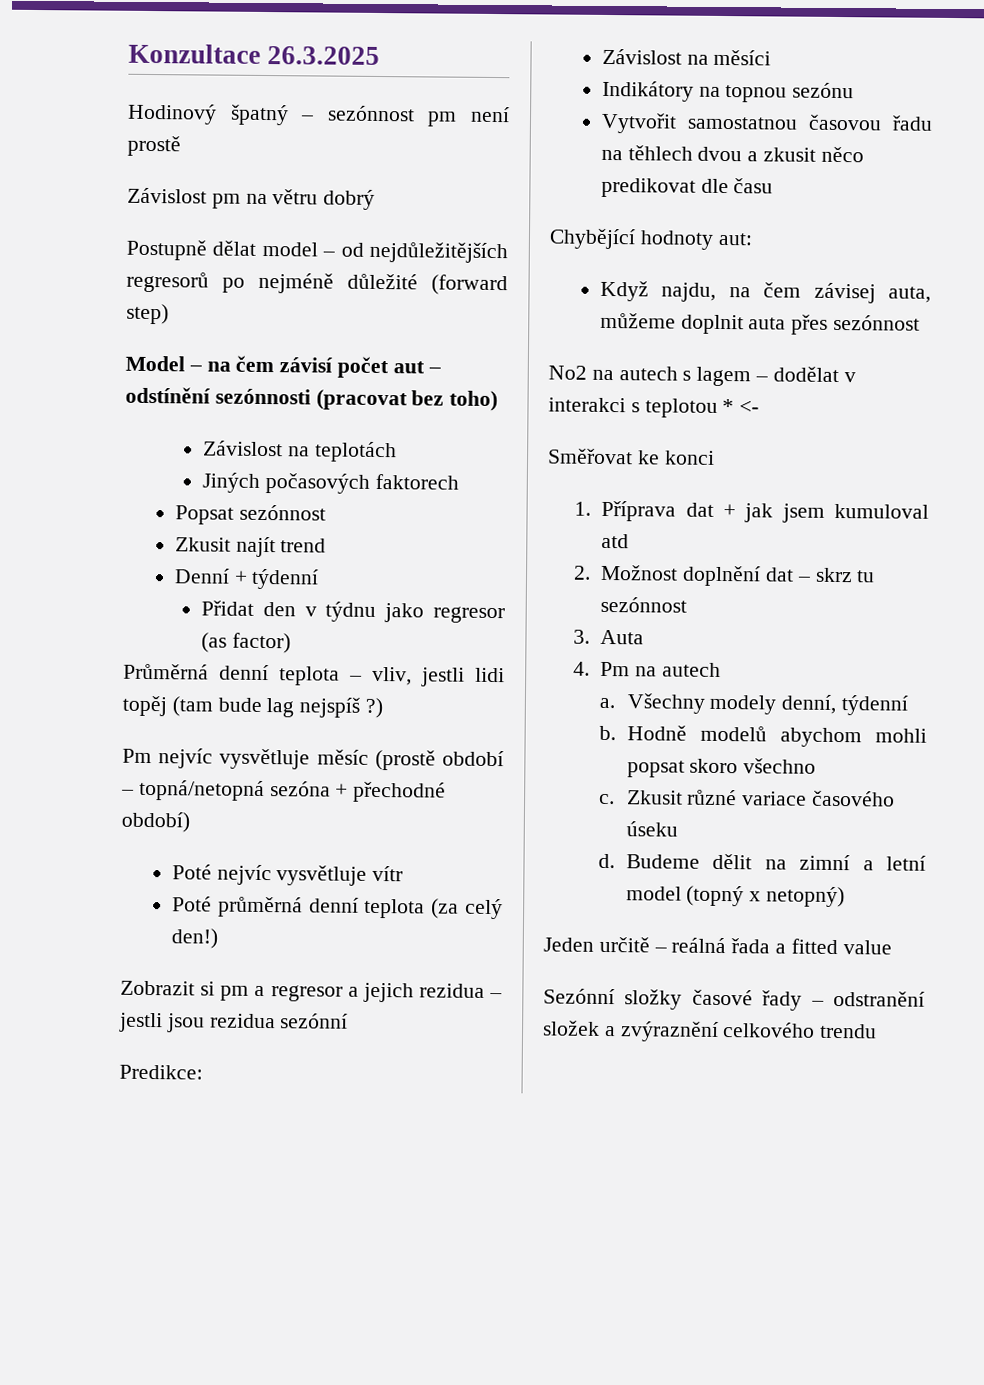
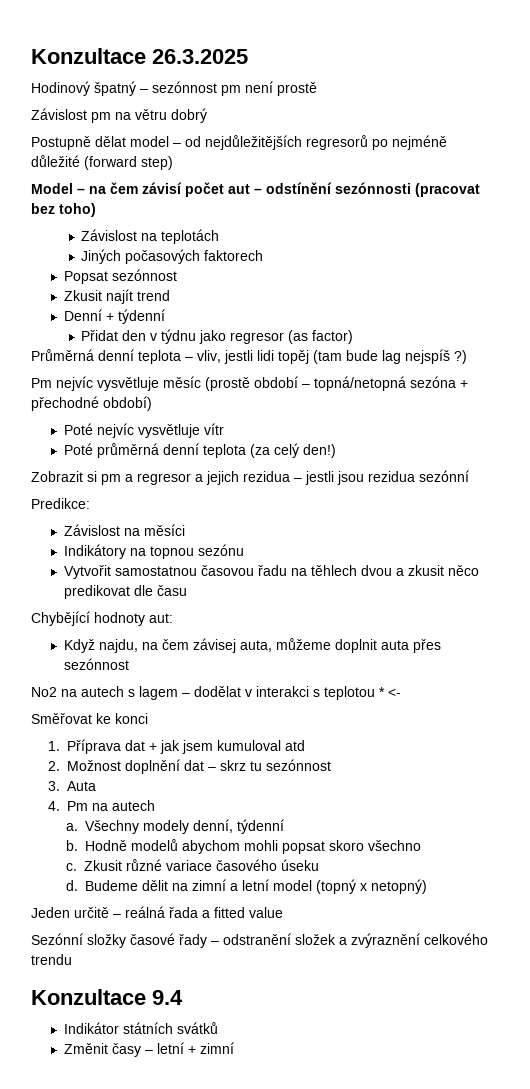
+ Konzultace 9.4
+ Indikátor státních svátků
+ Změnit časy – letní + zimní

